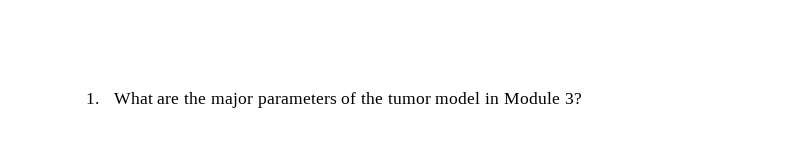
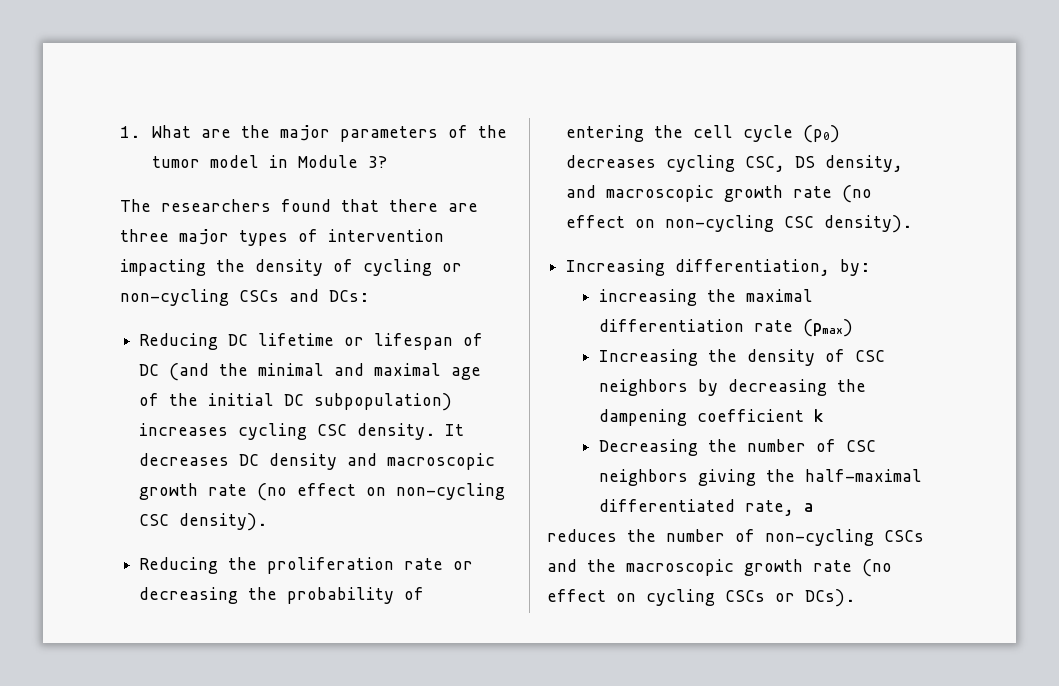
+ The researchers found that there are three major types of intervention impacting the density of cycling or non-cycling CSCs and DCs:
+ Reducing DC lifetime or lifespan of DC (and the minimal and maximal age of the initial DC subpopulation) increases cycling CSC density. It decreases DC density and macroscopic growth rate (no effect on non-cycling CSC density).
+ Reducing the proliferation rate or decreasing the probability of entering the cell cycle (p0) decreases cycling CSC, DS density, and macroscopic growth rate (no effect on non-cycling CSC density).
+ Increasing differentiation, by:
+ increasing the maximal differentiation rate (pmax)
+ Increasing the density of CSC neighbors by decreasing the dampening coefficient k
+ Decreasing the number of CSC neighbors giving the half-maximal differentiated rate, a
+ reduces the number of non-cycling CSCs and the macroscopic growth rate (no effect on cycling CSCs or DCs).

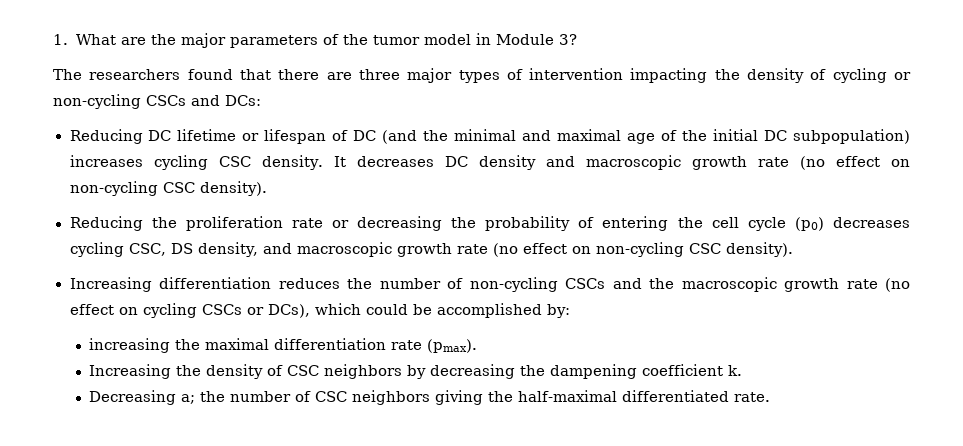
- Increasing differentiation, by:
- increasing the maximal differentiation rate (pmax)
- Increasing the density of CSC neighbors by decreasing the dampening coefficient k
- Decreasing the number of CSC neighbors giving the half-maximal differentiated rate, a
- reduces the number of non-cycling CSCs and the macroscopic growth rate (no effect on cycling CSCs or DCs).
+ Increasing differentiation reduces the number of non-cycling CSCs and the macroscopic growth rate (no effect on cycling CSCs or DCs), which could be accomplished by:
+ increasing the maximal differentiation rate (pmax).
+ Increasing the density of CSC neighbors by decreasing the dampening coefficient k.
+ Decreasing a; the number of CSC neighbors giving the half-maximal differentiated rate.

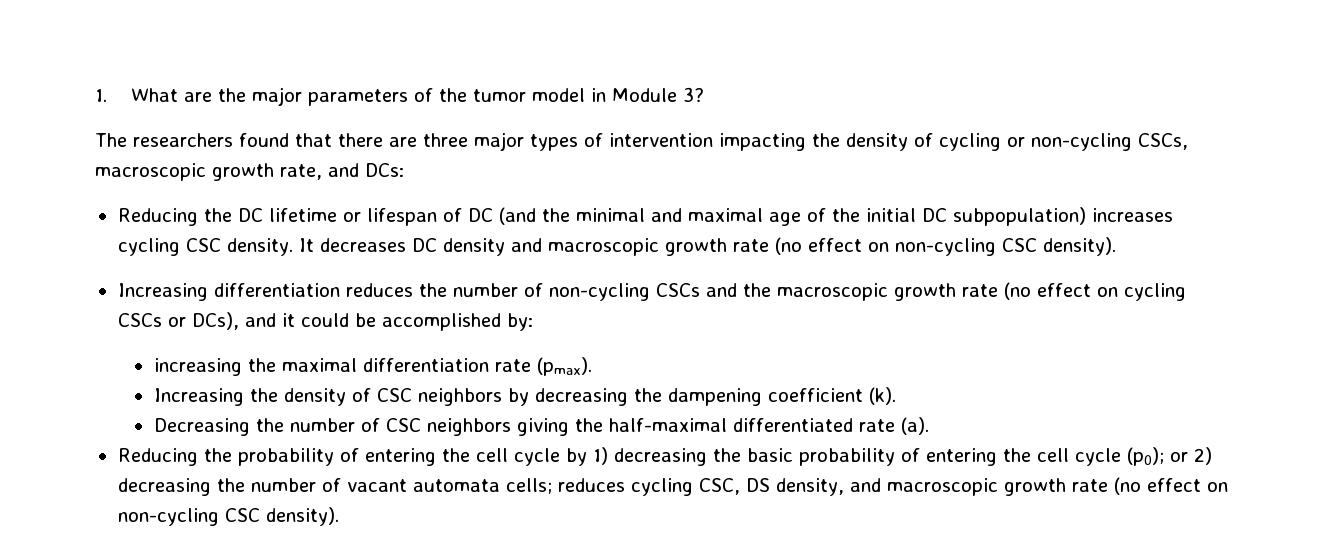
- The researchers found that there are three major types of intervention impacting the density of cycling or non-cycling CSCs and DCs:
+ The researchers found that there are three major types of intervention impacting the density of cycling or non-cycling CSCs, macroscopic growth rate, and DCs:
- Reducing DC lifetime or lifespan of DC (and the minimal and maximal age of the initial DC subpopulation) increases cycling CSC density.
+ Reducing the DC lifetime or lifespan of DC (and the minimal and maximal age of the initial DC subpopulation) increases cycling CSC density.
- Reducing the proliferation rate or decreasing the probability of entering the cell cycle (p0) decreases cycling CSC, DS density, and macroscopic growth rate (no effect on non-cycling CSC density).
- Increasing differentiation reduces the number of non-cycling CSCs and the macroscopic growth rate (no effect on cycling CSCs or DCs), which could be accomplished by:
+ Increasing differentiation reduces the number of non-cycling CSCs and the macroscopic growth rate (no effect on cycling CSCs or DCs), and it could be accomplished by:
- Increasing the density of CSC neighbors by decreasing the dampening coefficient k.
+ Increasing the density of CSC neighbors by decreasing the dampening coefficient (k).
- Decreasing a; the number of CSC neighbors giving the half-maximal differentiated rate.
+ Decreasing the number of CSC neighbors giving the half-maximal differentiated rate (a).
+ Reducing the probability of entering the cell cycle by 1) decreasing the basic probability of entering the cell cycle (p0); or 2) decreasing the number of vacant automata cells; reduces cycling CSC, DS density, and macroscopic growth rate (no effect on non-cycling CSC density).

